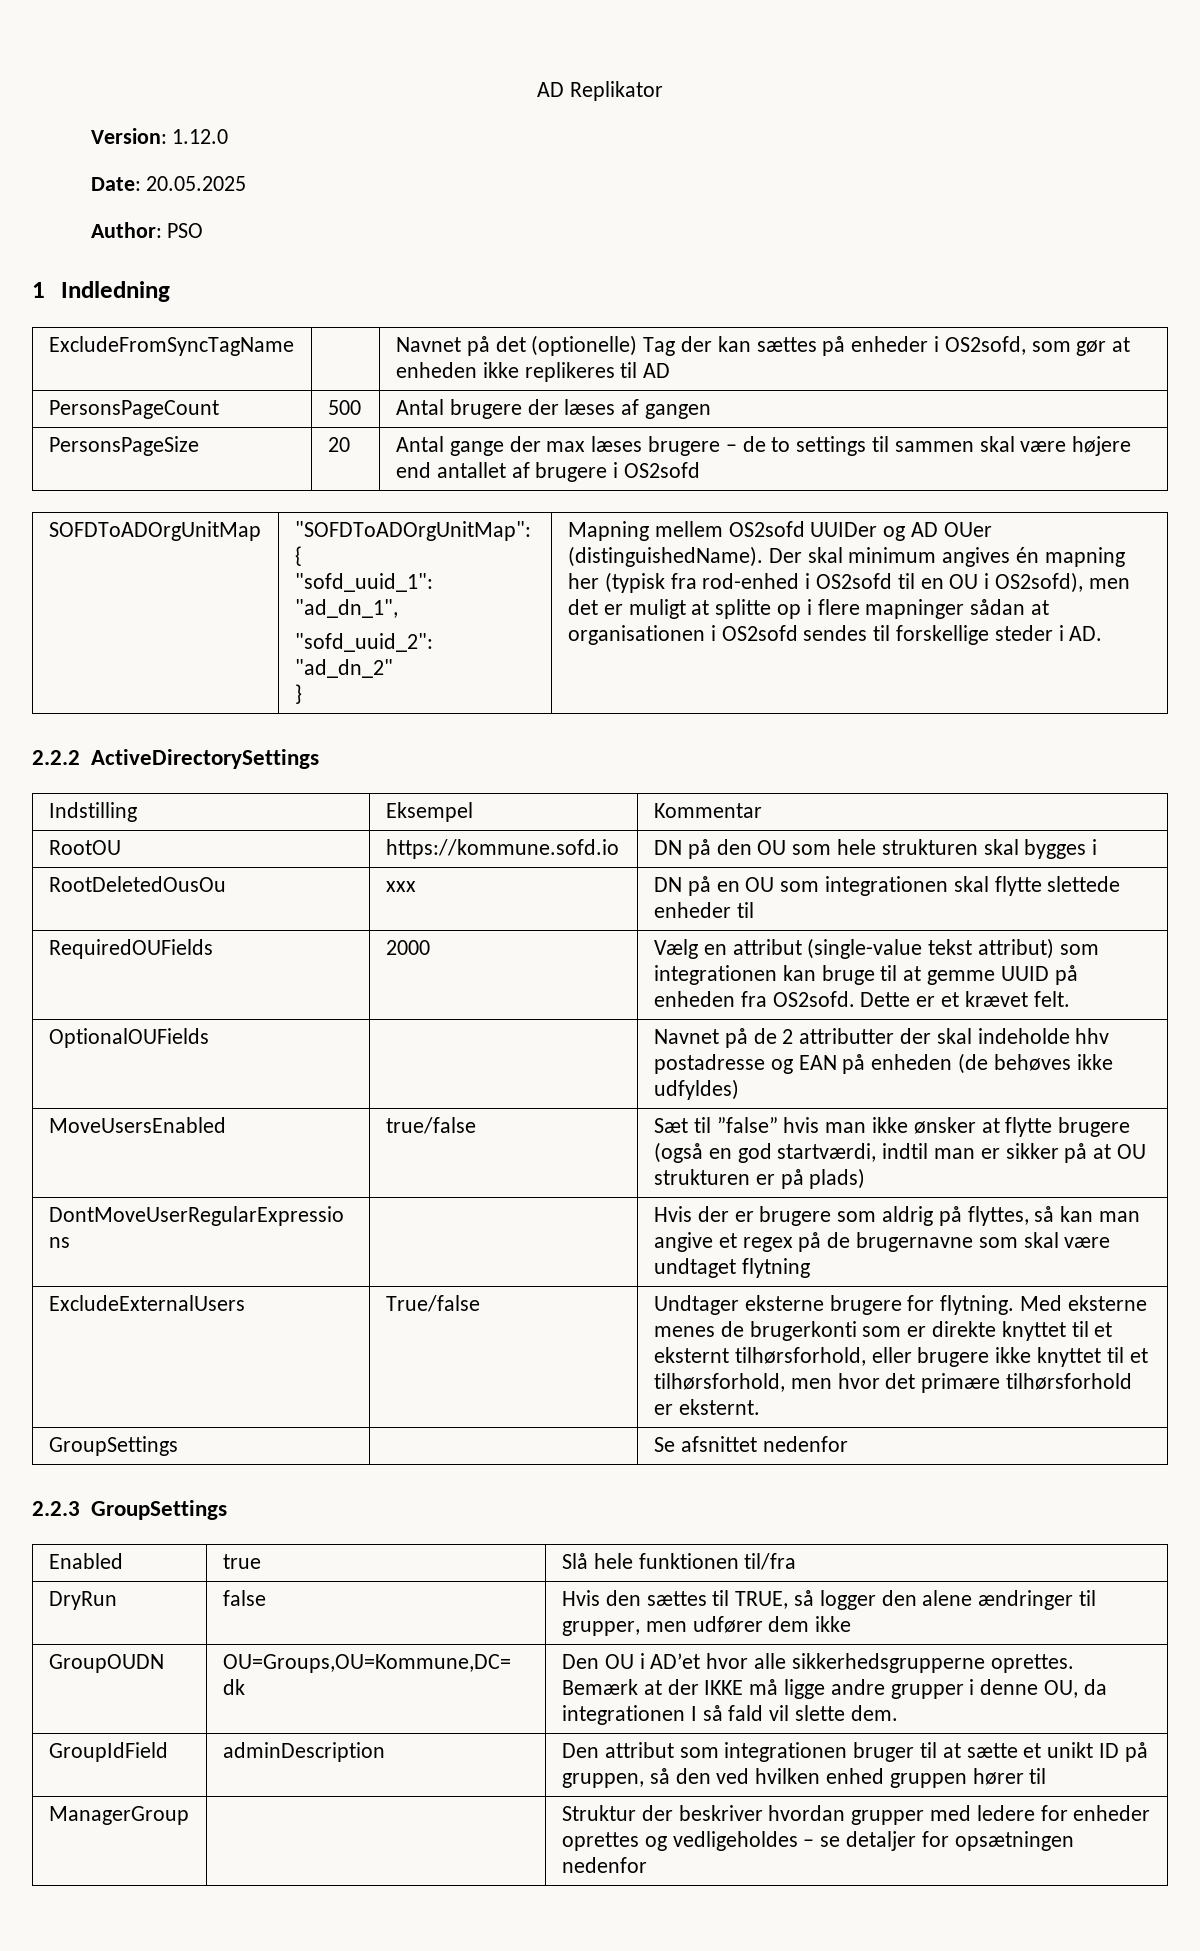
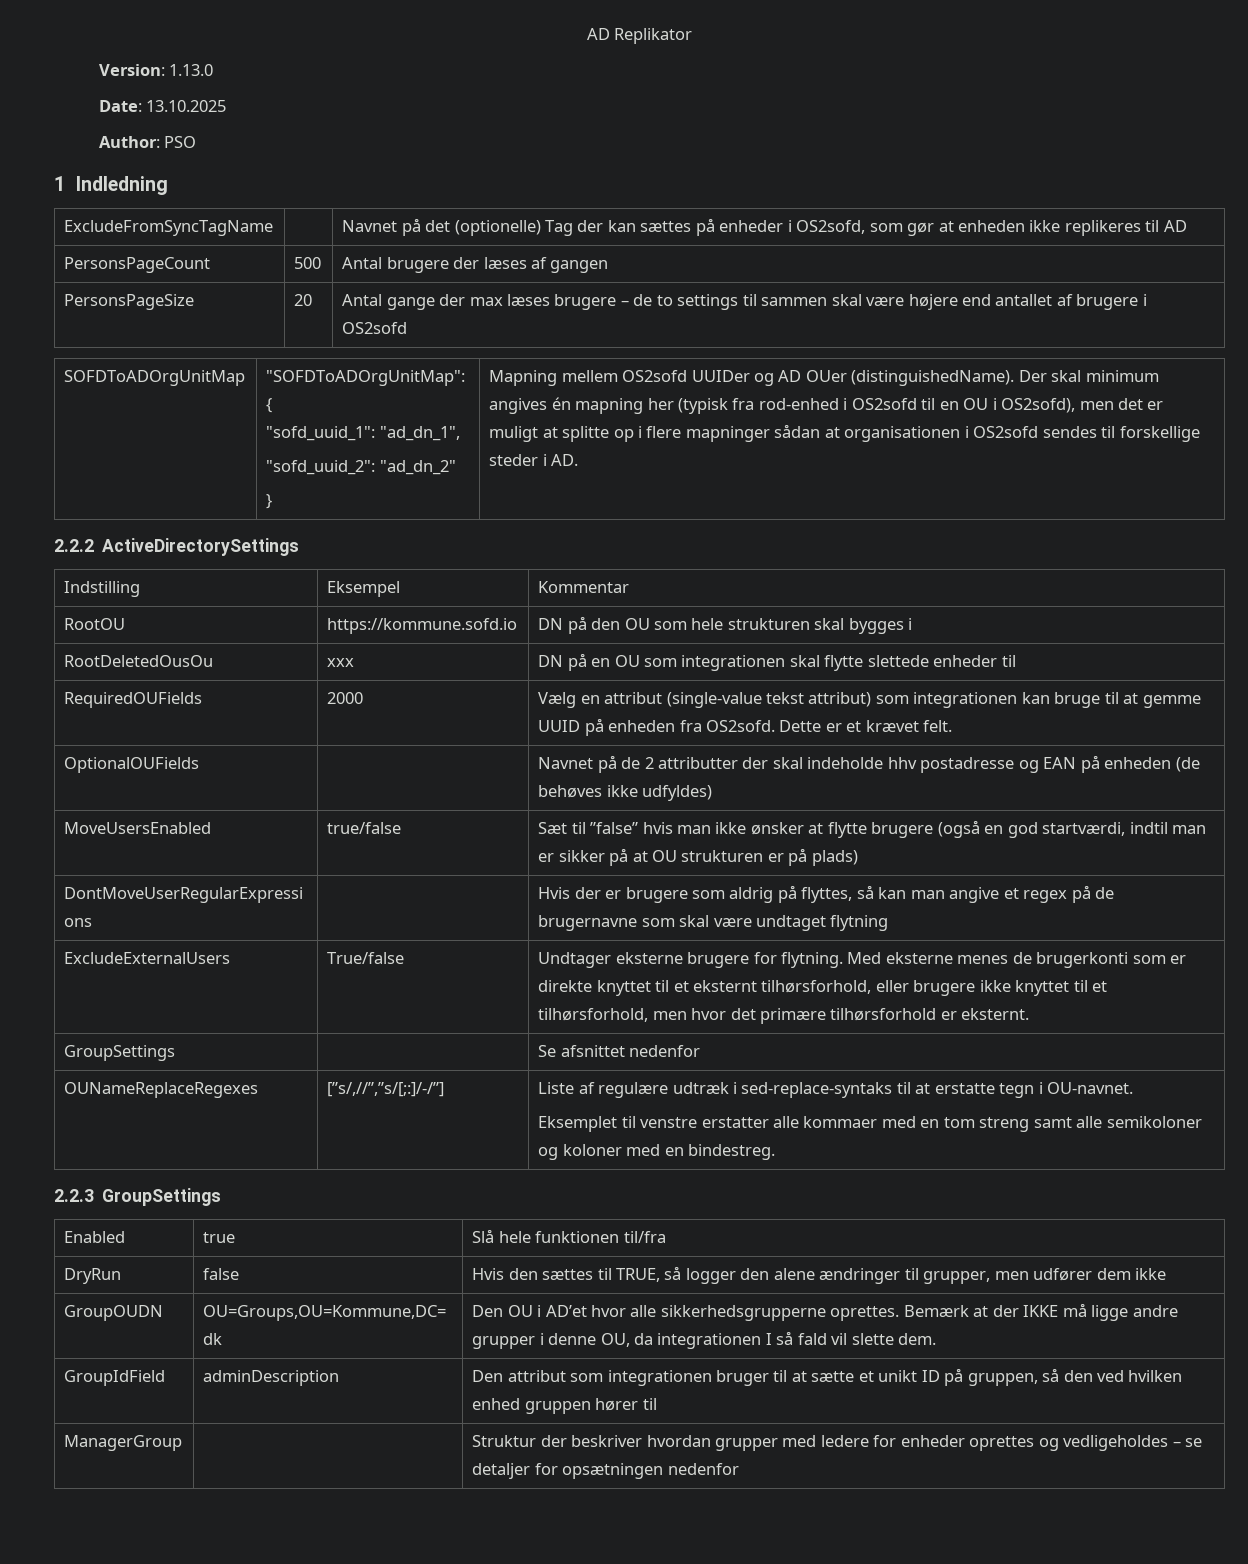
- Version: 1.12.0
+ Version: 1.13.0
- Date: 20.05.2025
+ Date: 13.10.2025
+ OUNameReplaceRegexes | [”s/,//”,”s/[;:]/-/”] | Liste af regulære udtræk i sed-replace-syntaks til at erstatte tegn i OU-navnet.
+ Eksemplet til venstre erstatter alle kommaer med en tom streng samt alle semikoloner og koloner med en bindestreg.

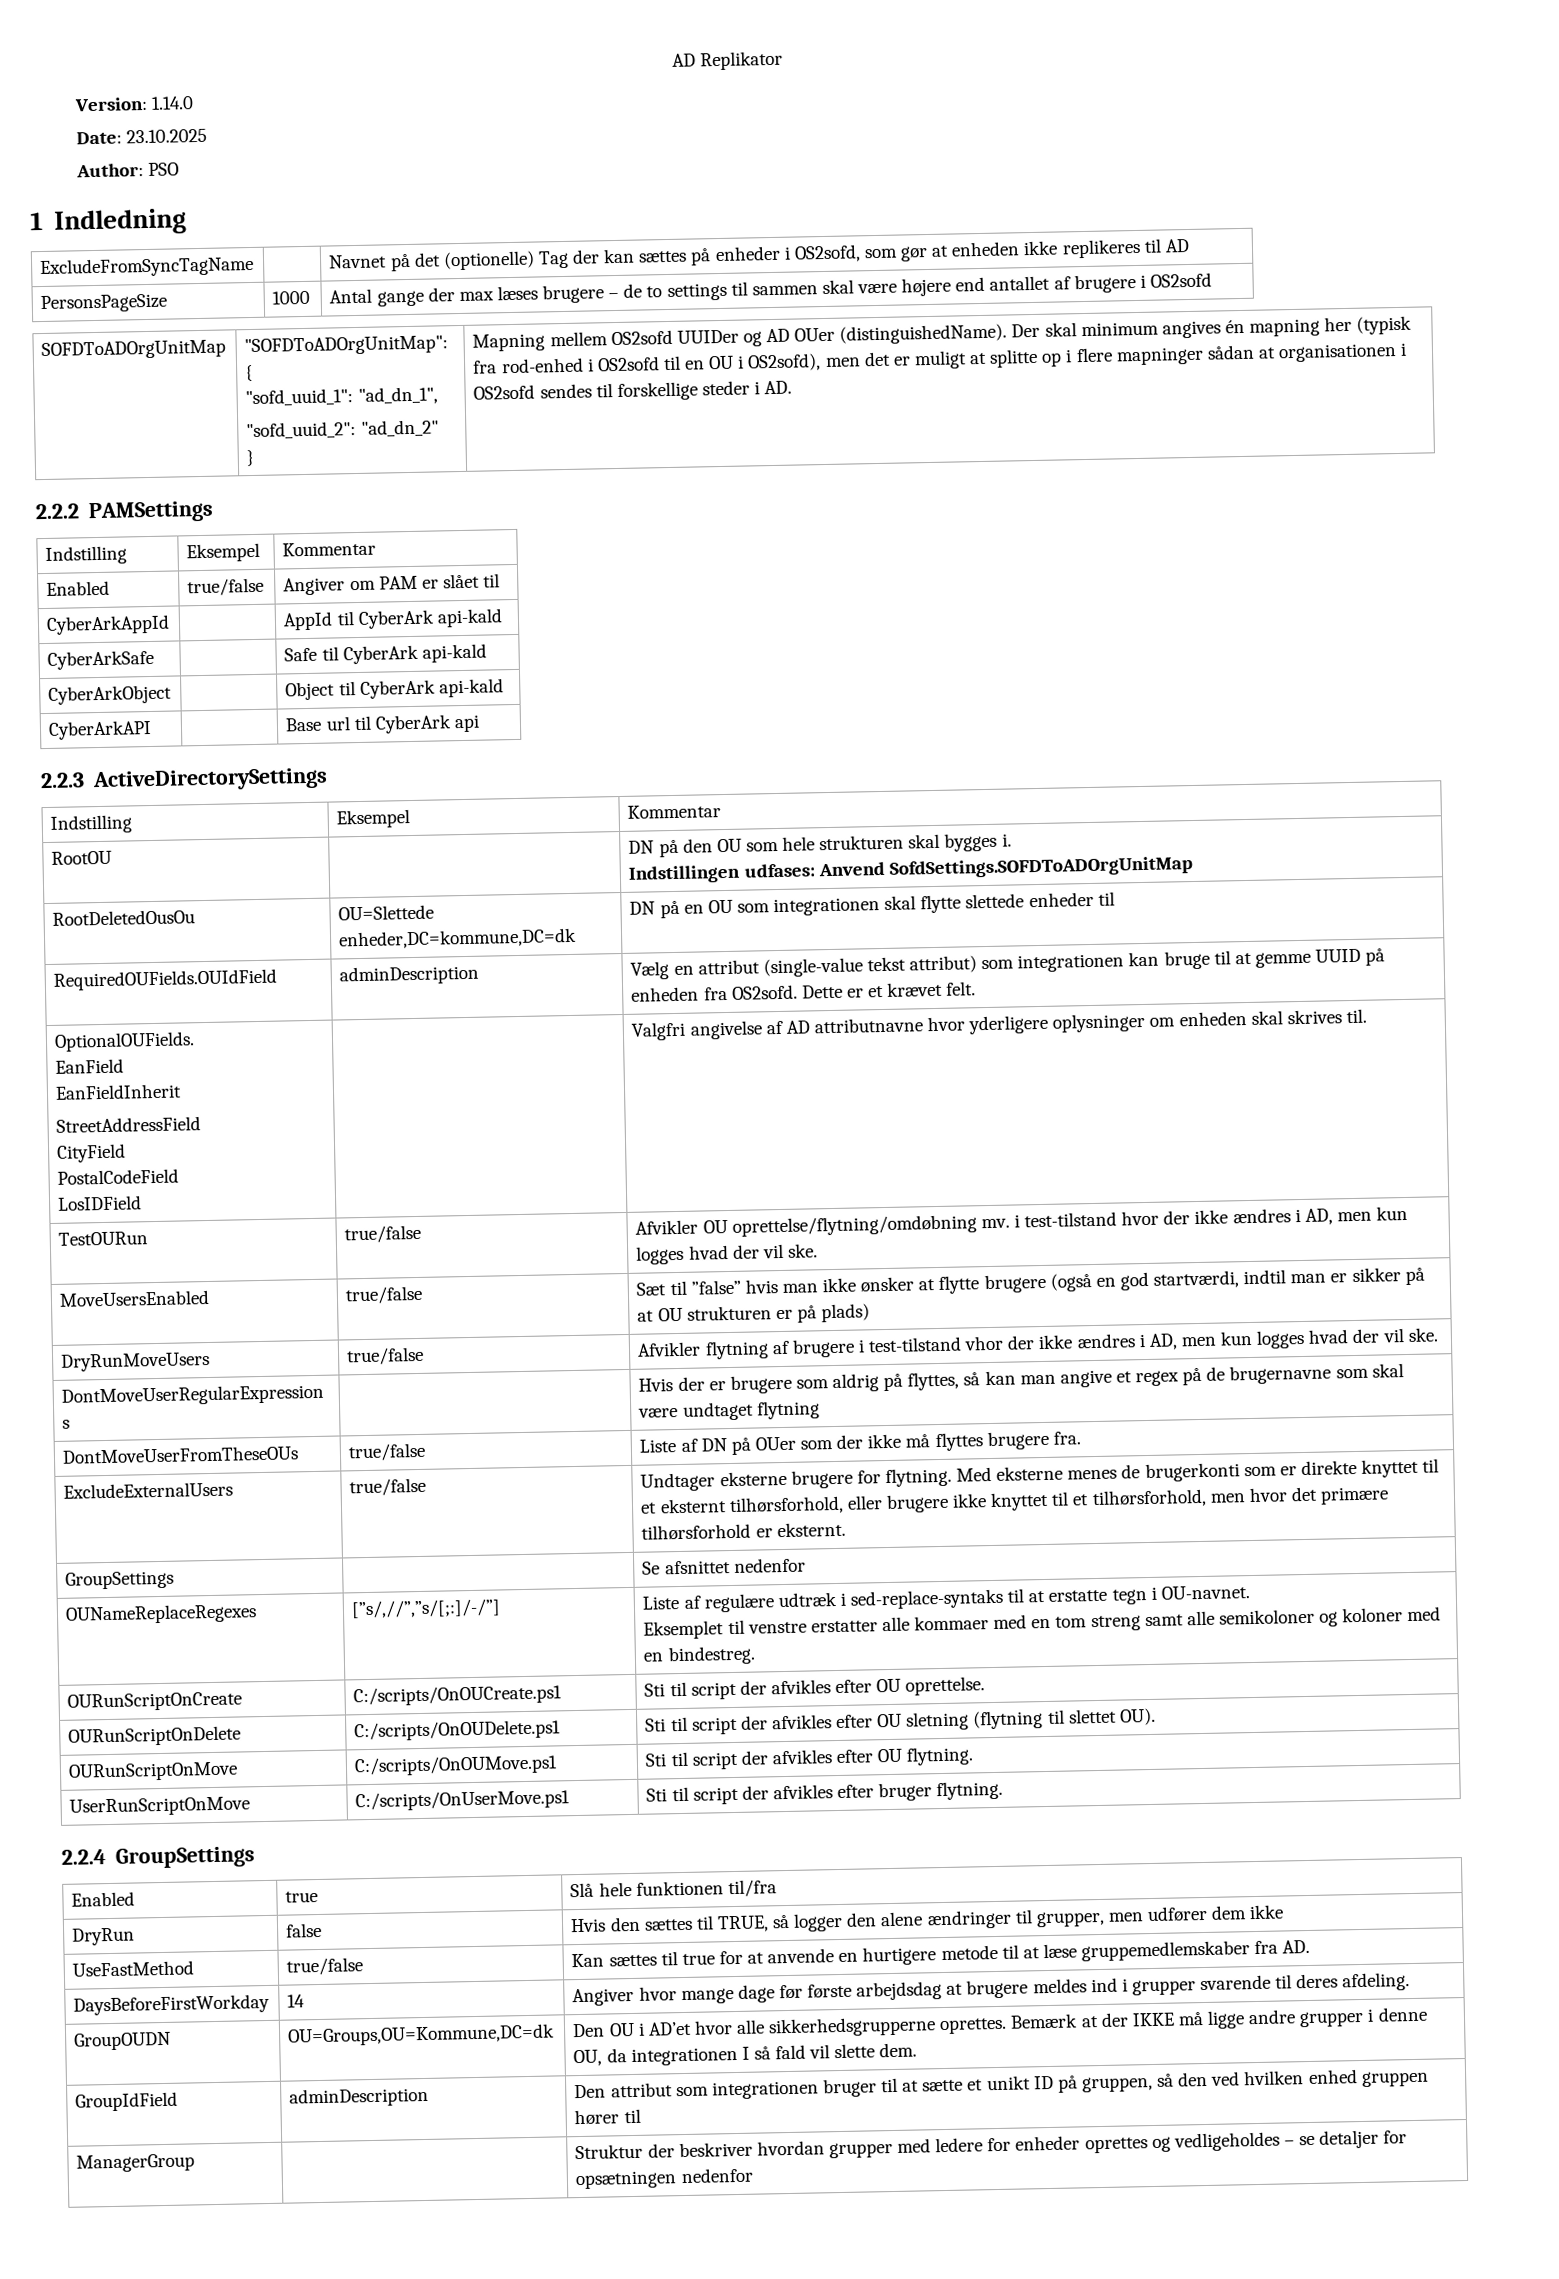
- Version: 1.13.0
+ Version: 1.14.0
- Date: 13.10.2025
+ Date: 23.10.2025
- PersonsPageCount | 500 | Antal brugere der læses af gangen
- PersonsPageSize | 20 | Antal gange der max læses brugere – de to settings til sammen skal være højere end antallet af brugere i OS2sofd
+ PersonsPageSize | 1000 | Antal gange der max læses brugere – de to settings til sammen skal være højere end antallet af brugere i OS2sofd
- 2.2.2 ActiveDirectorySettings
+ 2.2.2 PAMSettings
+ Indstilling | Eksempel | Kommentar
+ Enabled | true/false | Angiver om PAM er slået til
+ CyberArkAppId | | AppId til CyberArk api-kald
+ CyberArkSafe | | Safe til CyberArk api-kald
+ CyberArkObject | | Object til CyberArk api-kald
+ CyberArkAPI | | Base url til CyberArk api
+ 2.2.3 ActiveDirectorySettings
- RootOU | https://kommune.sofd.io | DN på den OU som hele strukturen skal bygges i
+ RootOU | | DN på den OU som hele strukturen skal bygges i.
+ Indstillingen udfases: Anvend SofdSettings.SOFDToADOrgUnitMap
- RootDeletedOusOu | xxx | DN på en OU som integrationen skal flytte slettede enheder til
+ RootDeletedOusOu | OU=Slettede enheder,DC=kommune,DC=dk | DN på en OU som integrationen skal flytte slettede enheder til
- RequiredOUFields | 2000 | Vælg en attribut (single-value tekst attribut) som integrationen kan bruge til at gemme UUID på enheden fra OS2sofd. Dette er et krævet felt.
+ RequiredOUFields.OUIdField | adminDescription | Vælg en attribut (single-value tekst attribut) som integrationen kan bruge til at gemme UUID på enheden fra OS2sofd. Dette er et krævet felt.
- OptionalOUFields | | Navnet på de 2 attributter der skal indeholde hhv postadresse og EAN på enheden (de behøves ikke udfyldes)
+ OptionalOUFields.
+ EanField
+ EanFieldInherit
+ StreetAddressField
+ CityField
+ PostalCodeField
+ LosIDField | | Valgfri angivelse af AD attributnavne hvor yderligere oplysninger om enheden skal skrives til.
+ TestOURun | true/false | Afvikler OU oprettelse/flytning/omdøbning mv. i test-tilstand hvor der ikke ændres i AD, men kun logges hvad der vil ske.
+ DryRunMoveUsers | true/false | Afvikler flytning af brugere i test-tilstand vhor der ikke ændres i AD, men kun logges hvad der vil ske.
+ DontMoveUserFromTheseOUs | true/false | Liste af DN på OUer som der ikke må flyttes brugere fra.
- ExcludeExternalUsers | True/false | Undtager eksterne brugere for flytning. Med eksterne menes de brugerkonti som er direkte knyttet til et eksternt tilhørsforhold, eller brugere ikke knyttet til et tilhørsforhold, men hvor det primære tilhørsforhold er eksternt.
+ ExcludeExternalUsers | true/false | Undtager eksterne brugere for flytning. Med eksterne menes de brugerkonti som er direkte knyttet til et eksternt tilhørsforhold, eller brugere ikke knyttet til et tilhørsforhold, men hvor det primære tilhørsforhold er eksternt.
- 2.2.3 GroupSettings
+ OURunScriptOnCreate | C:/scripts/OnOUCreate.ps1 | Sti til script der afvikles efter OU oprettelse.
+ OURunScriptOnDelete | C:/scripts/OnOUDelete.ps1 | Sti til script der afvikles efter OU sletning (flytning til slettet OU).
+ OURunScriptOnMove | C:/scripts/OnOUMove.ps1 | Sti til script der afvikles efter OU flytning.
+ UserRunScriptOnMove | C:/scripts/OnUserMove.ps1 | Sti til script der afvikles efter bruger flytning.
+ 2.2.4 GroupSettings
+ UseFastMethod | true/false | Kan sættes til true for at anvende en hurtigere metode til at læse gruppemedlemskaber fra AD.
+ DaysBeforeFirstWorkday | 14 | Angiver hvor mange dage før første arbejdsdag at brugere meldes ind i grupper svarende til deres afdeling.

